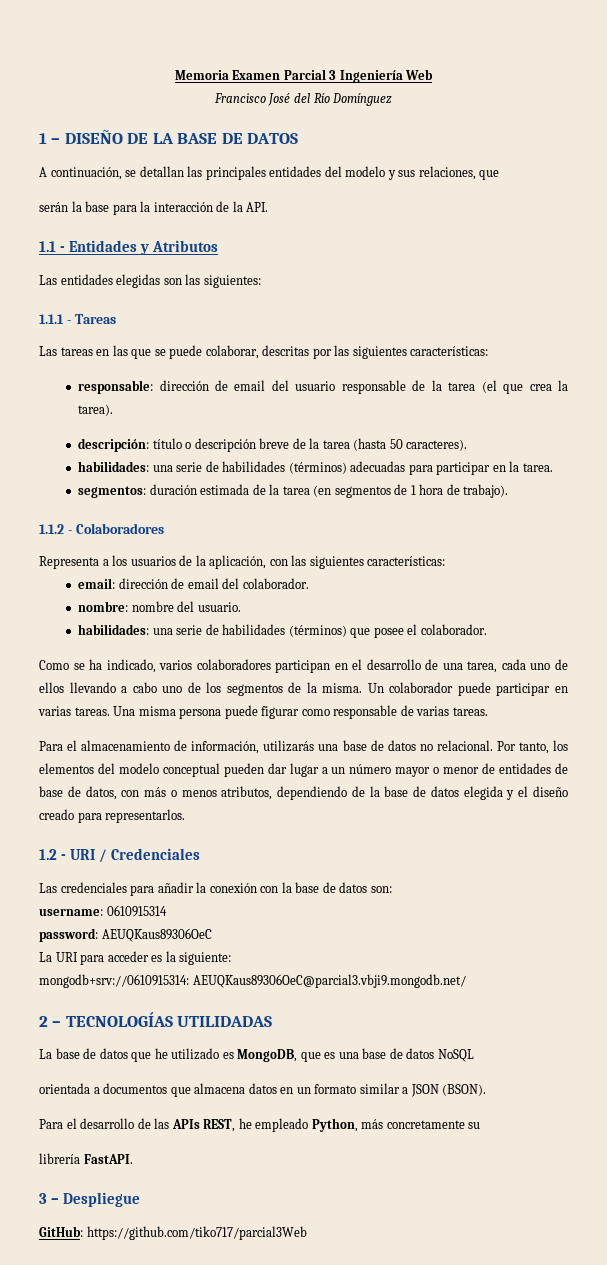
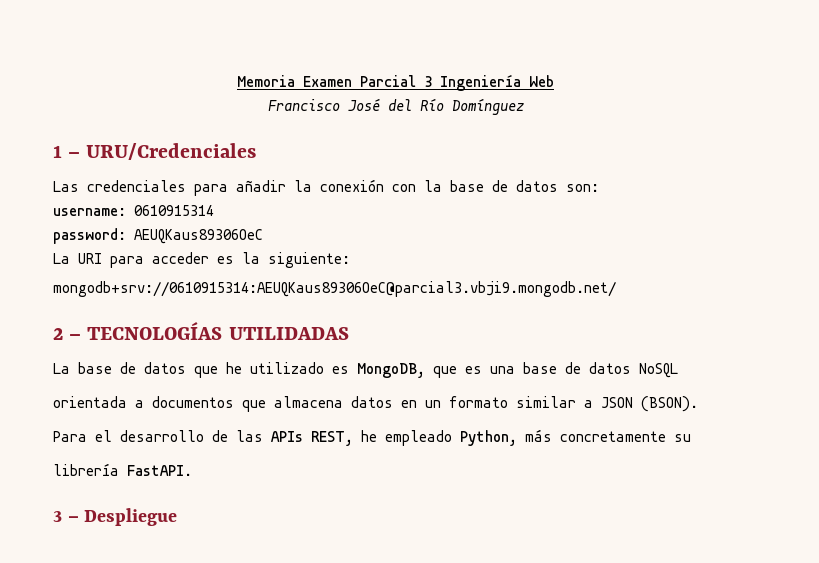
- 1 – DISEÑO DE LA BASE DE DATOS
- A continuación, se detallan las principales entidades del modelo y sus relaciones, que
- serán la base para la interacción de la API.
- 1.1 - Entidades y Atributos
- Las entidades elegidas son las siguientes:
- 1.1.1 - Tareas
- Las tareas en las que se puede colaborar, descritas por las siguientes características:
- responsable: dirección de email del usuario responsable de la tarea (el que crea la tarea).
- descripción: título o descripción breve de la tarea (hasta 50 caracteres).
- habilidades: una serie de habilidades (términos) adecuadas para participar en la tarea.
- segmentos: duración estimada de la tarea (en segmentos de 1 hora de trabajo).
- 1.1.2 - Colaboradores
- Representa a los usuarios de la aplicación, con las siguientes características:
- email: dirección de email del colaborador.
- nombre: nombre del usuario.
- habilidades: una serie de habilidades (términos) que posee el colaborador.
- Como se ha indicado, varios colaboradores participan en el desarrollo de una tarea, cada uno de ellos llevando a cabo uno de los segmentos de la misma. Un colaborador puede participar en varias tareas. Una misma persona puede figurar como responsable de varias tareas.
- Para el almacenamiento de información, utilizarás una base de datos no relacional. Por tanto, los elementos del modelo conceptual pueden dar lugar a un número mayor o menor de entidades de base de datos, con más o menos atributos, dependiendo de la base de datos elegida y el diseño creado para representarlos.
- 1.2 - URI / Credenciales
+ 1 – URU/Credenciales
- mongodb+srv://0610915314: AEUQKaus89306OeC@parcial3.vbji9.mongodb.net/
+ mongodb+srv://0610915314:AEUQKaus89306OeC@parcial3.vbji9.mongodb.net/
- GitHub: https://github.com/tiko717/parcial3Web

